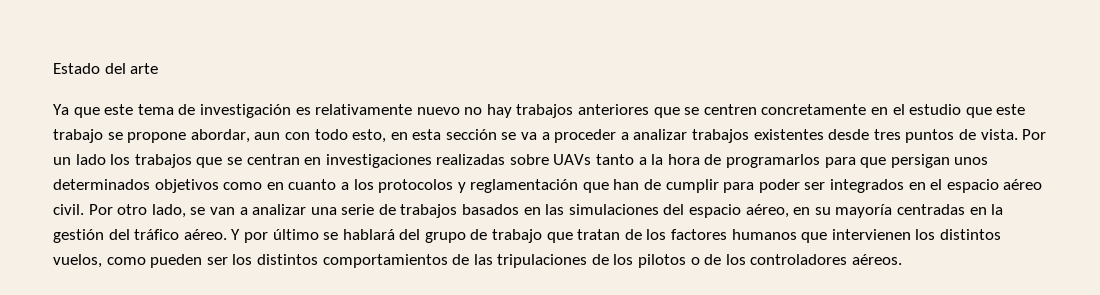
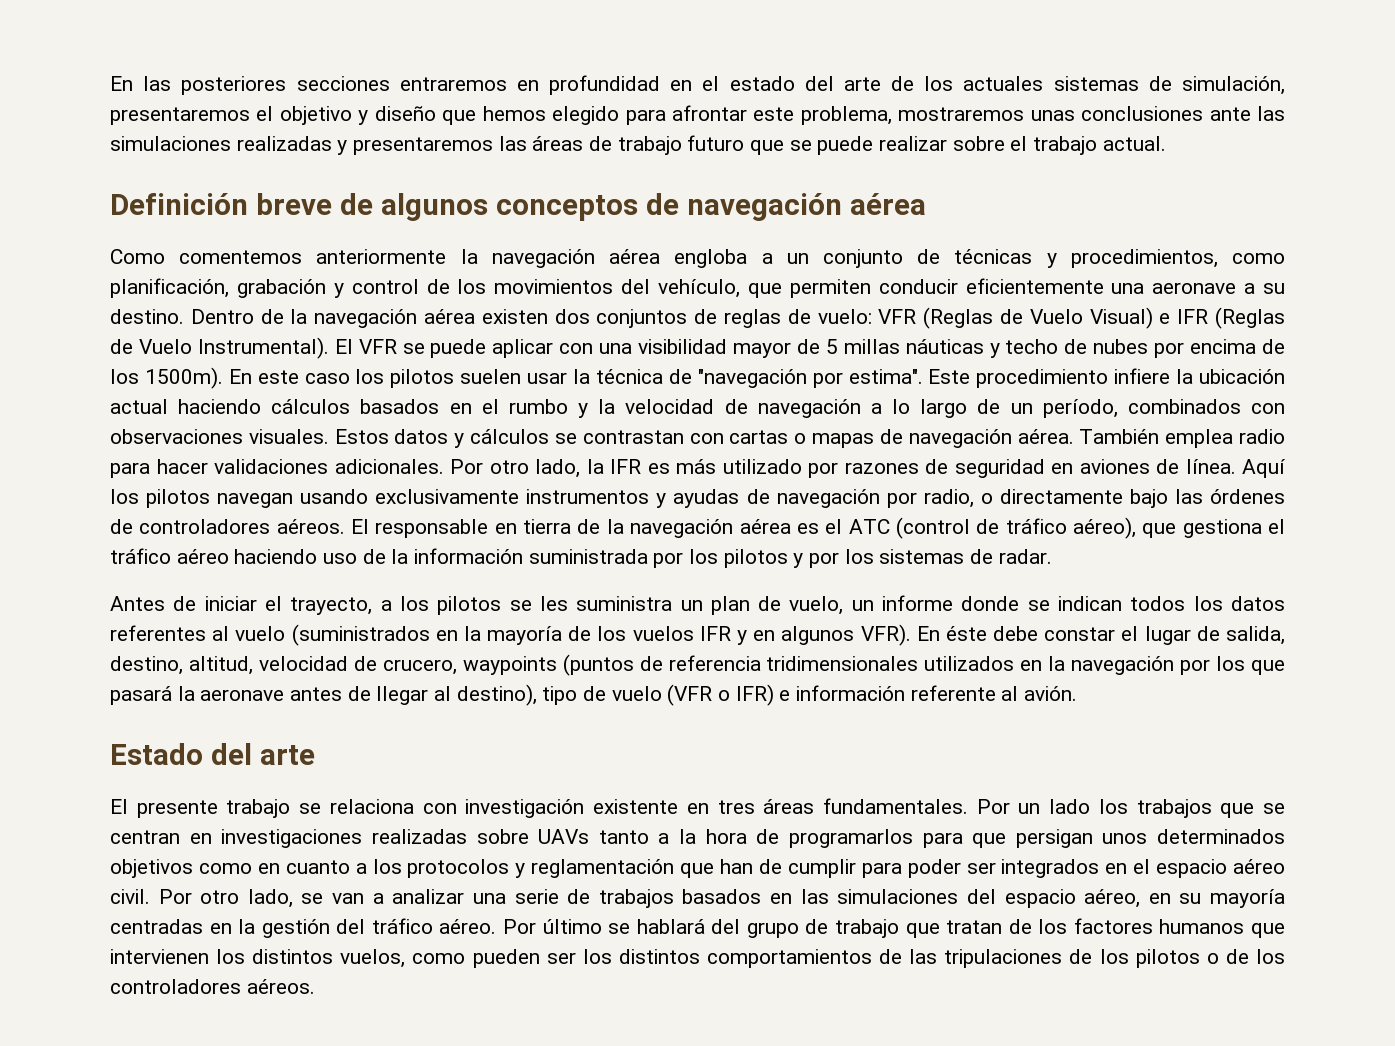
+ En las posteriores secciones entraremos en profundidad en el estado del arte de los actuales sistemas de simulación, presentaremos el objetivo y diseño que hemos elegido para afrontar este problema, mostraremos unas conclusiones ante las simulaciones realizadas y presentaremos las áreas de trabajo futuro que se puede realizar sobre el trabajo actual.
+ Definición breve de algunos conceptos de navegación aérea
+ Como comentemos anteriormente la navegación aérea engloba a un conjunto de técnicas y procedimientos, como planificación, grabación y control de los movimientos del vehículo, que permiten conducir eficientemente una aeronave a su destino. Dentro de la navegación aérea existen dos conjuntos de reglas de vuelo: VFR (Reglas de Vuelo Visual) e IFR (Reglas de Vuelo Instrumental). El VFR se puede aplicar con una visibilidad mayor de 5 millas náuticas y techo de nubes por encima de los 1500m). En este caso los pilotos suelen usar la técnica de "navegación por estima". Este procedimiento infiere la ubicación actual haciendo cálculos basados en el rumbo y la velocidad de navegación a lo largo de un período, combinados con observaciones visuales. Estos datos y cálculos se contrastan con cartas o mapas de navegación aérea. También emplea radio para hacer validaciones adicionales. Por otro lado, la IFR es más utilizado por razones de seguridad en aviones de línea. Aquí los pilotos navegan usando exclusivamente instrumentos y ayudas de navegación por radio, o directamente bajo las órdenes de controladores aéreos. El responsable en tierra de la navegación aérea es el ATC (control de tráfico aéreo), que gestiona el tráfico aéreo haciendo uso de la información suministrada por los pilotos y por los sistemas de radar.
+ Antes de iniciar el trayecto, a los pilotos se les suministra un plan de vuelo, un informe donde se indican todos los datos referentes al vuelo (suministrados en la mayoría de los vuelos IFR y en algunos VFR). En éste debe constar el lugar de salida, destino, altitud, velocidad de crucero, waypoints (puntos de referencia tridimensionales utilizados en la navegación por los que pasará la aeronave antes de llegar al destino), tipo de vuelo (VFR o IFR) e información referente al avión.
  Estado del arte
- Ya que este tema de investigación es relativamente nuevo no hay trabajos anteriores que se centren concretamente en el estudio que este trabajo se propone abordar, aun con todo esto, en esta sección se va a proceder a analizar trabajos existentes desde tres puntos de vista.
+ El presente trabajo se relaciona con investigación existente en tres áreas fundamentales.
- Y por último se hablará del grupo de trabajo que tratan de los factores humanos que intervienen los distintos vuelos, como pueden ser los distintos comportamientos de las tripulaciones de los pilotos o de los controladores aéreos.
+ Por último se hablará del grupo de trabajo que tratan de los factores humanos que intervienen los distintos vuelos, como pueden ser los distintos comportamientos de las tripulaciones de los pilotos o de los controladores aéreos.

